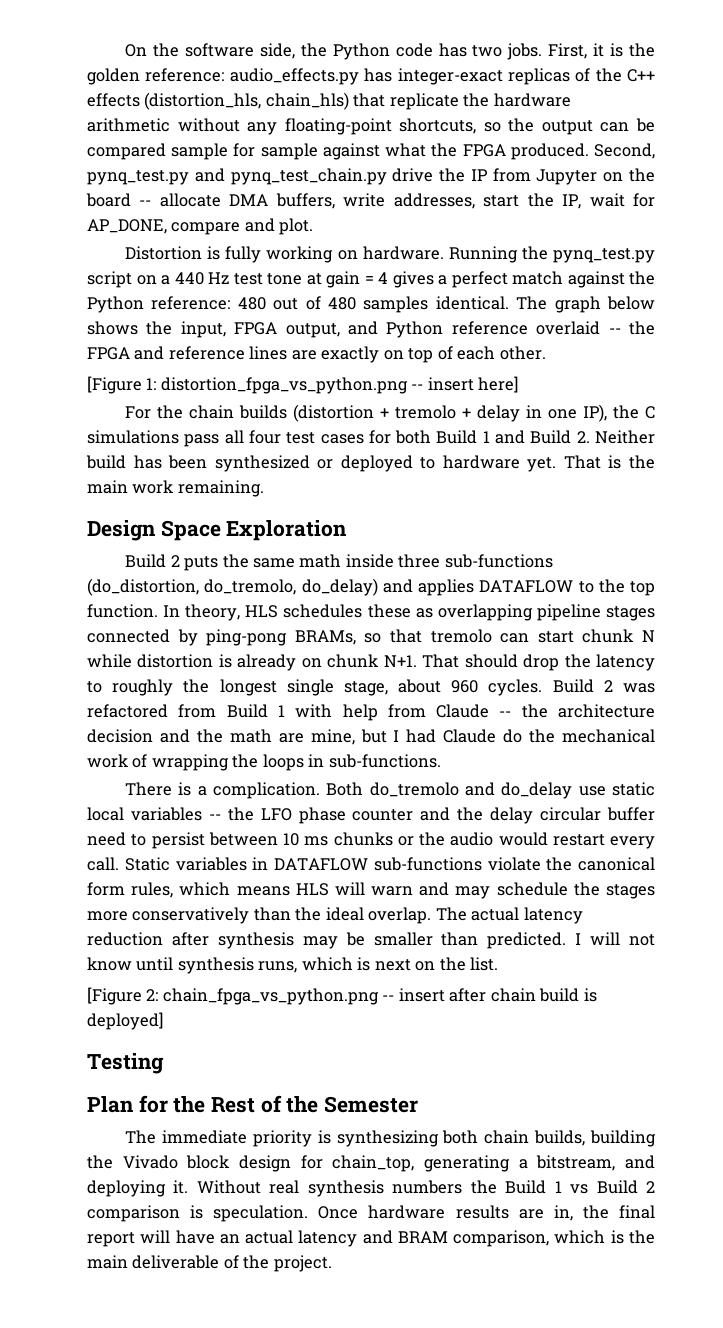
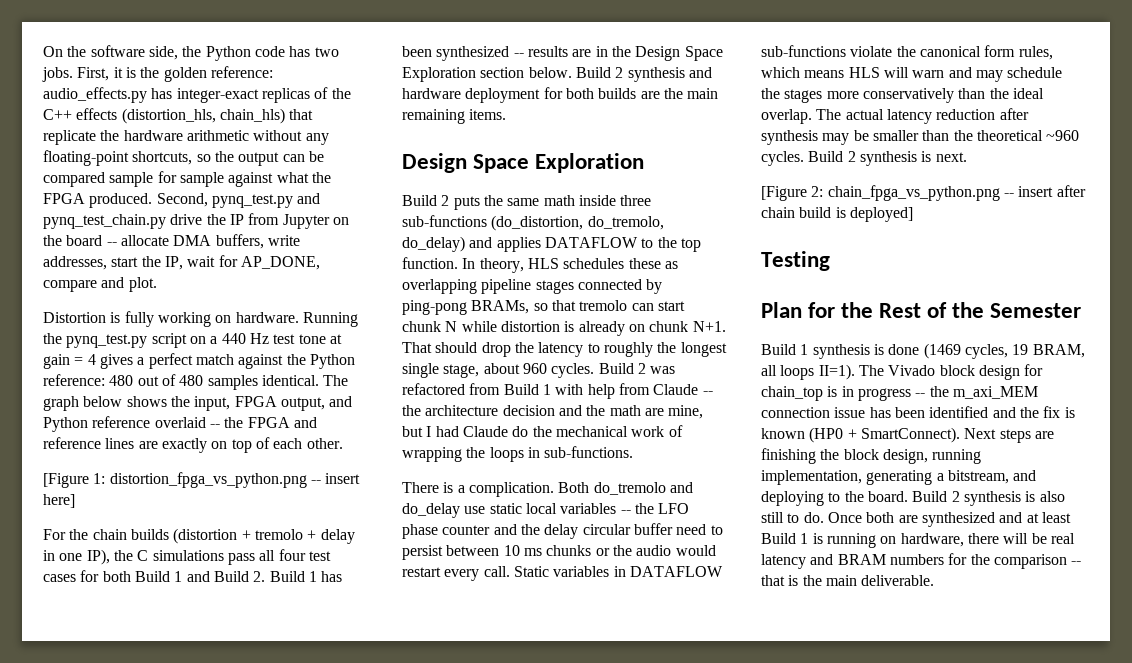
- For the chain builds (distortion + tremolo + delay in one IP), the C simulations pass all four test cases for both Build 1 and Build 2. Neither build has been synthesized or deployed to hardware yet. That is the main work remaining.
+ For the chain builds (distortion + tremolo + delay in one IP), the C simulations pass all four test cases for both Build 1 and Build 2. Build 1 has been synthesized -- results are in the Design Space Exploration section below. Build 2 synthesis and hardware deployment for both builds are the main remaining items.
- The actual latency reduction after synthesis may be smaller than predicted. I will not know until synthesis runs, which is next on the list.
+ The actual latency reduction after synthesis may be smaller than the theoretical ~960 cycles. Build 2 synthesis is next.
- The immediate priority is synthesizing both chain builds, building the Vivado block design for chain_top, generating a bitstream, and deploying it. Without real synthesis numbers the Build 1 vs Build 2 comparison is speculation. Once hardware results are in, the final report will have an actual latency and BRAM comparison, which is the main deliverable of the project.
+ Build 1 synthesis is done (1469 cycles, 19 BRAM, all loops II=1). The Vivado block design for chain_top is in progress -- the m_axi_MEM connection issue has been identified and the fix is known (HP0 + SmartConnect). Next steps are finishing the block design, running implementation, generating a bitstream, and deploying to the board. Build 2 synthesis is also still to do. Once both are synthesized and at least Build 1 is running on hardware, there will be real latency and BRAM numbers for the comparison -- that is the main deliverable.

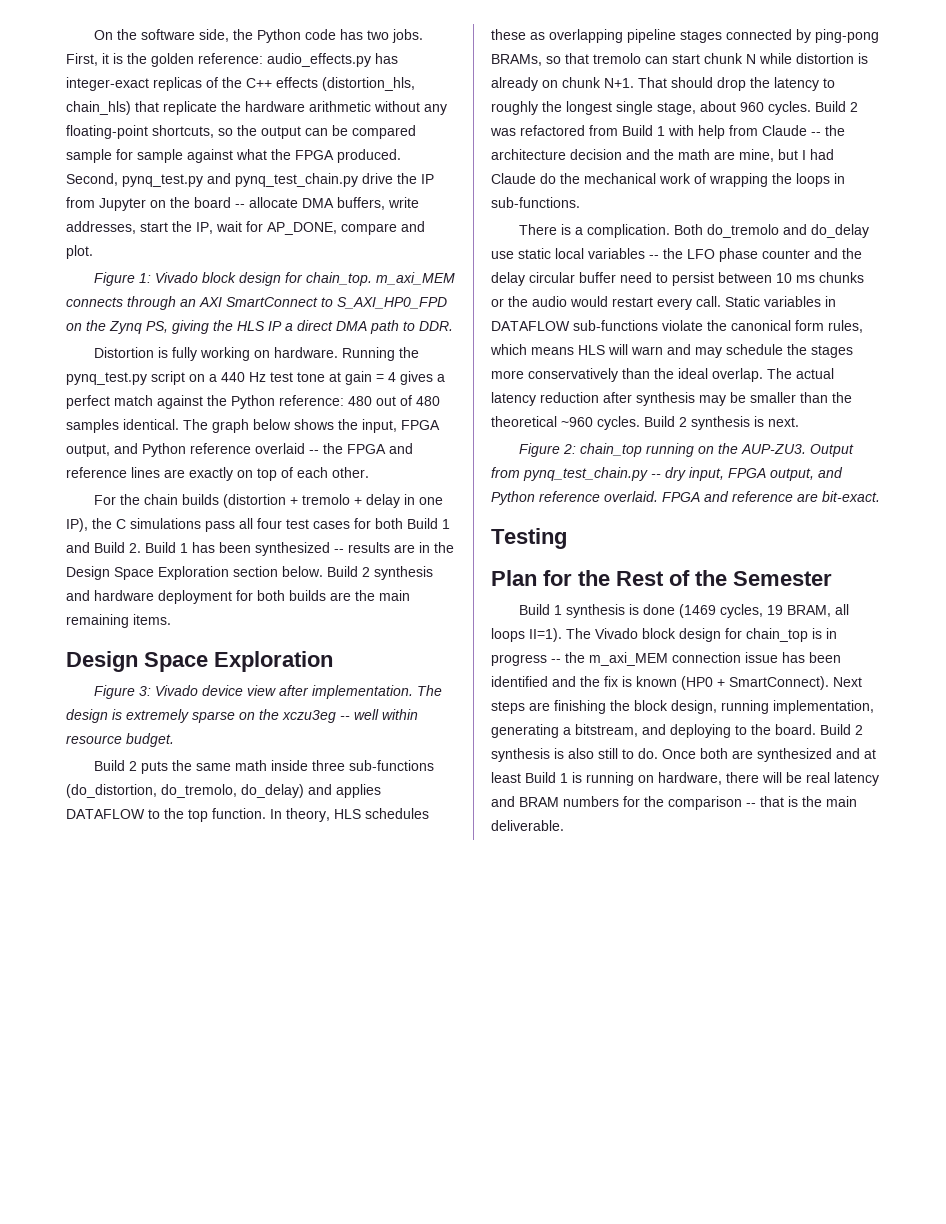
+ Figure 1: Vivado block design for chain_top. m_axi_MEM connects through an AXI SmartConnect to S_AXI_HP0_FPD on the Zynq PS, giving the HLS IP a direct DMA path to DDR.
- [Figure 1: distortion_fpga_vs_python.png -- insert here]
+ Figure 3: Vivado device view after implementation. The design is extremely sparse on the xczu3eg -- well within resource budget.
- [Figure 2: chain_fpga_vs_python.png -- insert after chain build is deployed]
+ Figure 2: chain_top running on the AUP-ZU3. Output from pynq_test_chain.py -- dry input, FPGA output, and Python reference overlaid. FPGA and reference are bit-exact.

